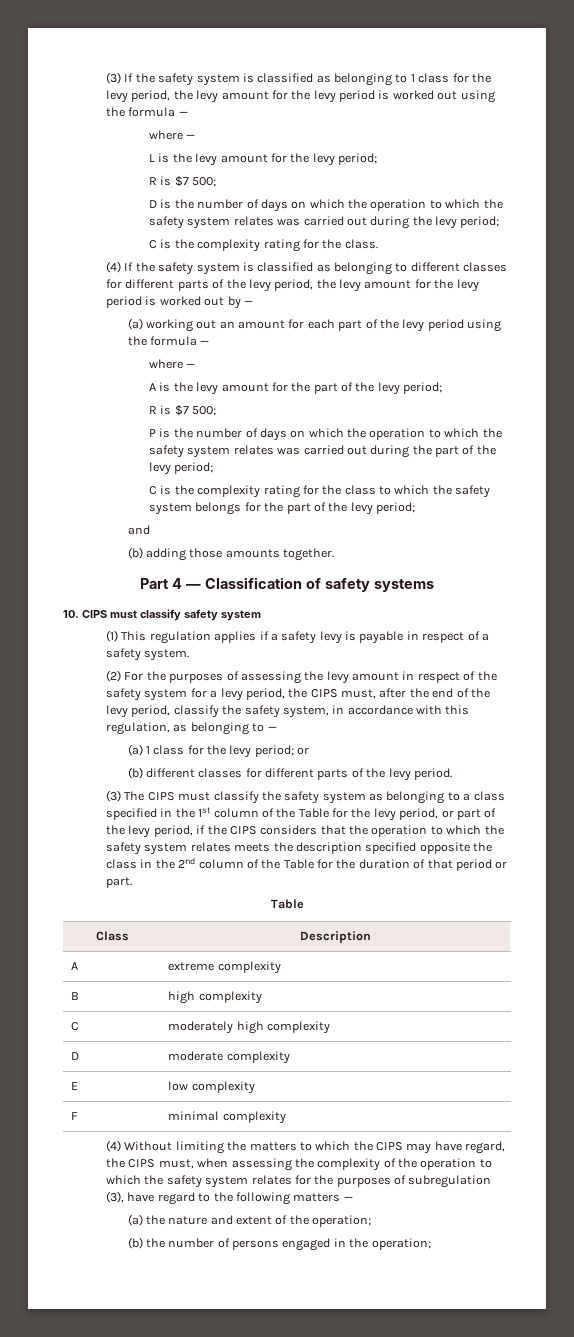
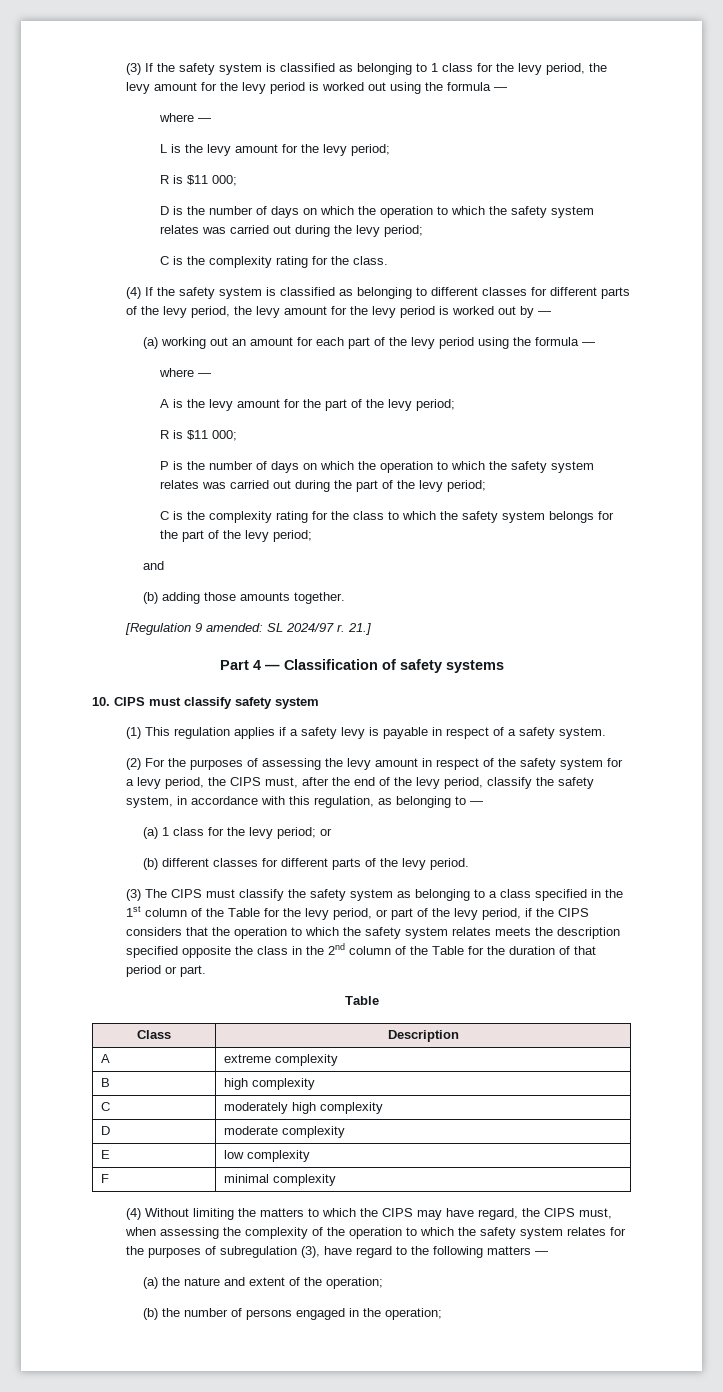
  L is the levy amount for the levy period;
- R is $7 500;
+ R is $11 000;
  A is the levy amount for the part of the levy period;
- R is $7 500;
+ R is $11 000;
+ [Regulation 9 amended: SL 2024/97 r. 21.]

